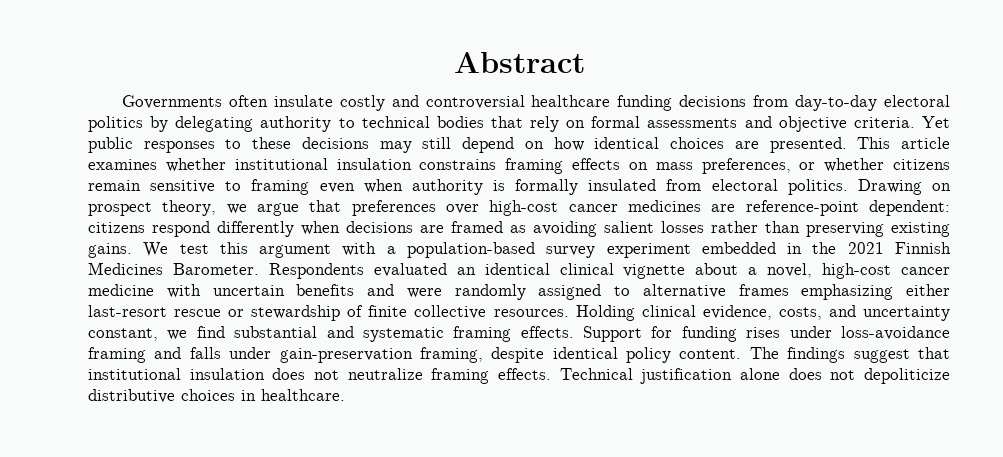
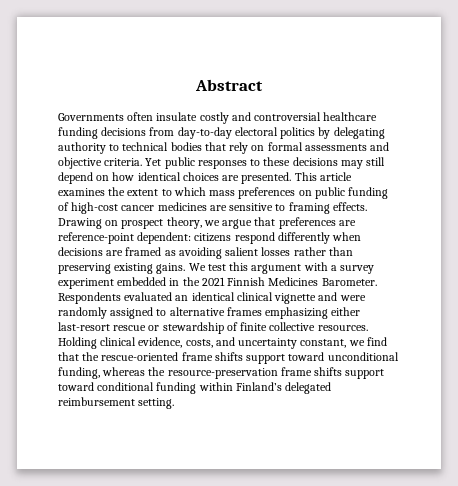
- This article examines whether institutional insulation constrains framing effects on mass preferences, or whether citizens remain sensitive to framing even when authority is formally insulated from electoral politics.
+ This article examines the extent to which mass preferences on public funding of high-cost cancer medicines are sensitive to framing effects.
- Drawing on prospect theory, we argue that preferences over high-cost cancer medicines are reference-point dependent: citizens respond differently when decisions are framed as avoiding salient losses rather than preserving existing gains.
+ Drawing on prospect theory, we argue that preferences are reference-point dependent: citizens respond differently when decisions are framed as avoiding salient losses rather than preserving existing gains.
- We test this argument with a population-based survey experiment embedded in the 2021 Finnish Medicines Barometer.
+ We test this argument with a survey experiment embedded in the 2021 Finnish Medicines Barometer.
- Respondents evaluated an identical clinical vignette about a novel, high-cost cancer medicine with uncertain benefits and were randomly assigned to alternative frames emphasizing either last-resort rescue or stewardship of finite collective resources.
+ Respondents evaluated an identical clinical vignette and were randomly assigned to alternative frames emphasizing either last-resort rescue or stewardship of finite collective resources.
- Holding clinical evidence, costs, and uncertainty constant, we find substantial and systematic framing effects. Support for funding rises under loss-avoidance framing and falls under gain-preservation framing, despite identical policy content. The findings suggest that institutional insulation does not neutralize framing effects. Technical justification alone does not depoliticize distributive choices in healthcare.
+ Holding clinical evidence, costs, and uncertainty constant, we find that the rescue-oriented frame shifts support toward unconditional funding, whereas the resource-preservation frame shifts support toward conditional funding within Finland’s delegated reimbursement setting.

